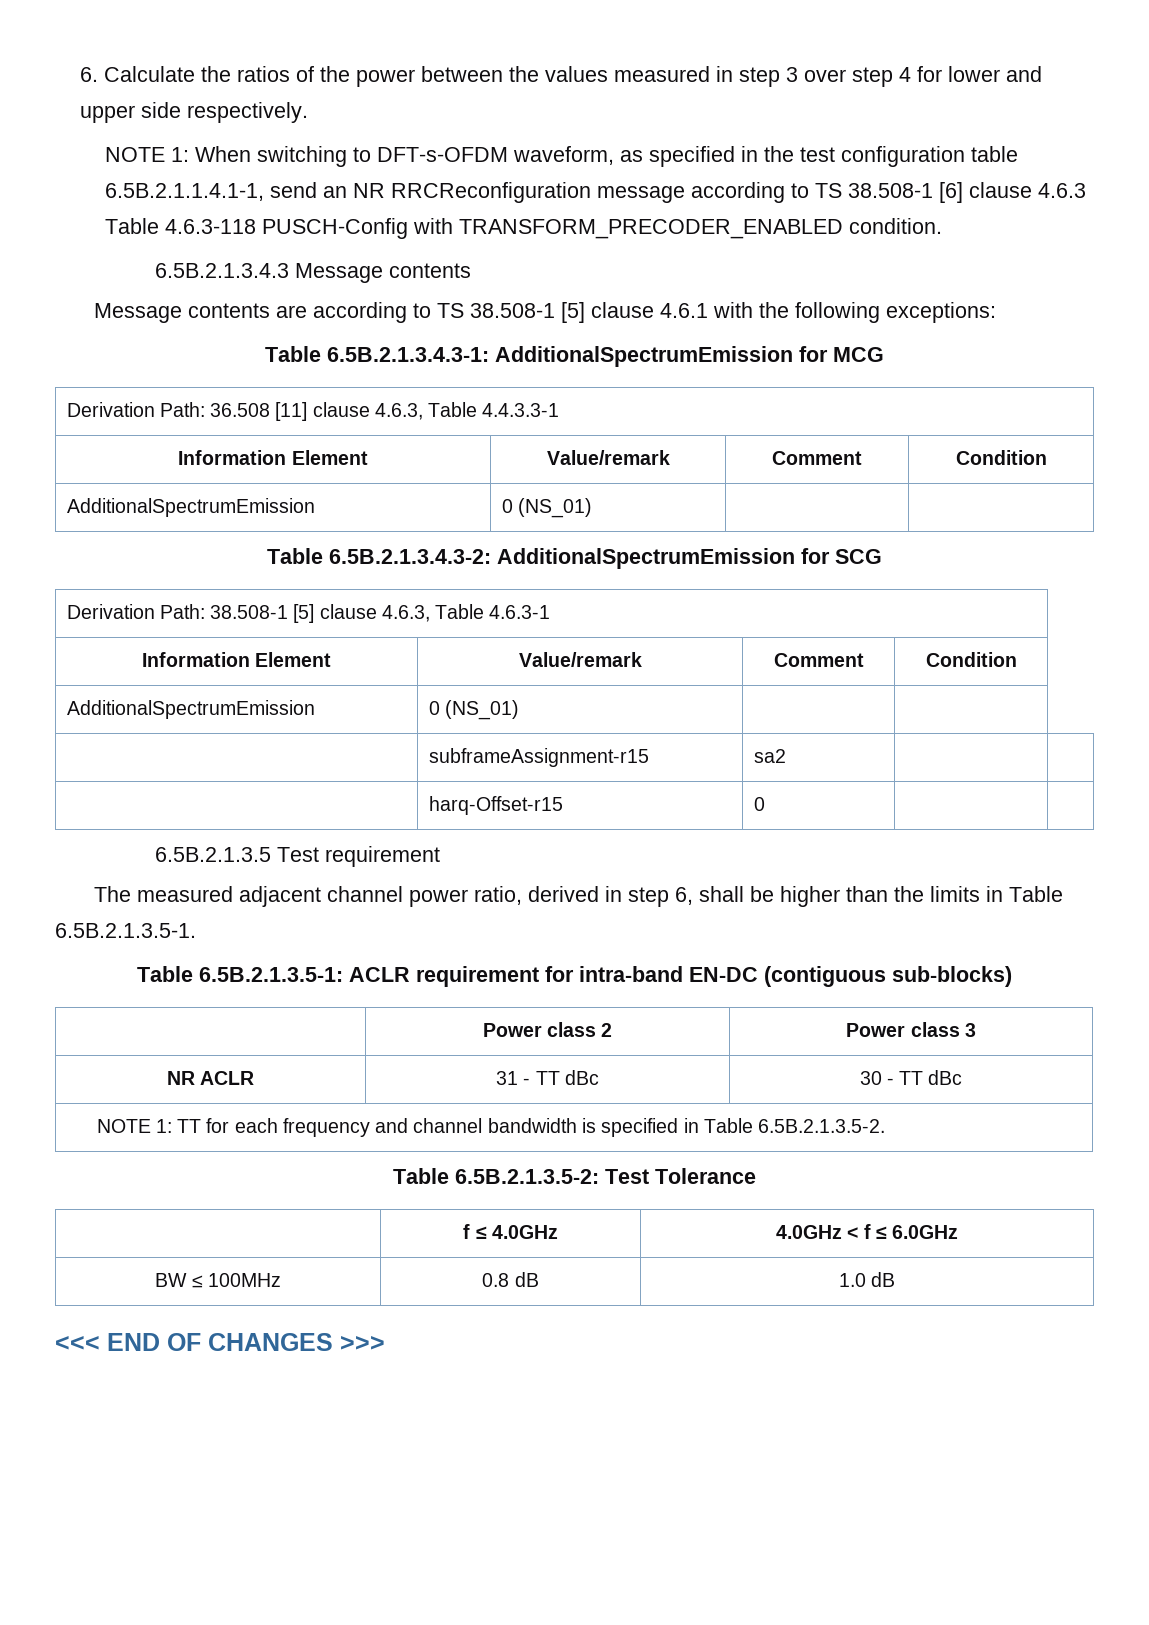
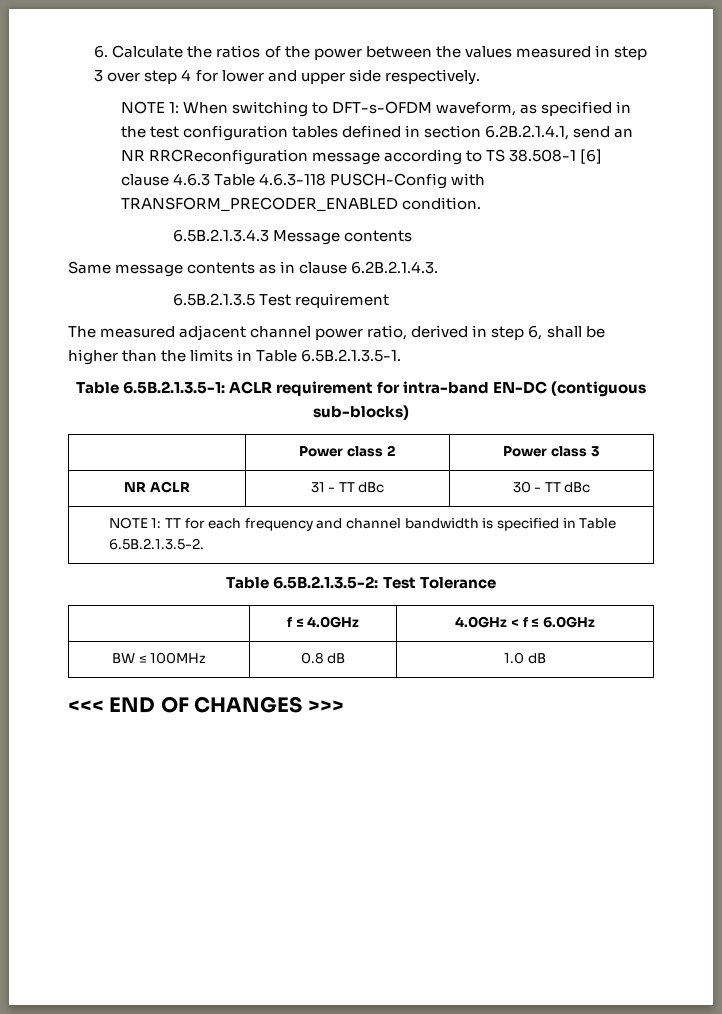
- NOTE 1: When switching to DFT-s-OFDM waveform, as specified in the test configuration table 6.5B.2.1.1.4.1-1, send an NR RRCReconfiguration message according to TS 38.508-1 [6] clause 4.6.3 Table 4.6.3-118 PUSCH-Config with TRANSFORM_PRECODER_ENABLED condition.
+ NOTE 1: When switching to DFT-s-OFDM waveform, as specified in the test configuration tables defined in section 6.2B.2.1.4.1, send an NR RRCReconfiguration message according to TS 38.508-1 [6] clause 4.6.3 Table 4.6.3-118 PUSCH-Config with TRANSFORM_PRECODER_ENABLED condition.
- Message contents are according to TS 38.508-1 [5] clause 4.6.1 with the following exceptions:
- Table 6.5B.2.1.3.4.3-1: AdditionalSpectrumEmission for MCG
- Derivation Path: 36.508 [11] clause 4.6.3, Table 4.4.3.3-1
- Information Element | Value/remark | Comment | Condition
- AdditionalSpectrumEmission | 0 (NS_01) | |
- Table 6.5B.2.1.3.4.3-2: AdditionalSpectrumEmission for SCG
- Derivation Path: 38.508-1 [5] clause 4.6.3, Table 4.6.3-1
- Information Element | Value/remark | Comment | Condition
- AdditionalSpectrumEmission | 0 (NS_01) | |
- | subframeAssignment-r15 | sa2 | |
- | harq-Offset-r15 | 0 | |
+ Same message contents as in clause 6.2B.2.1.4.3.

